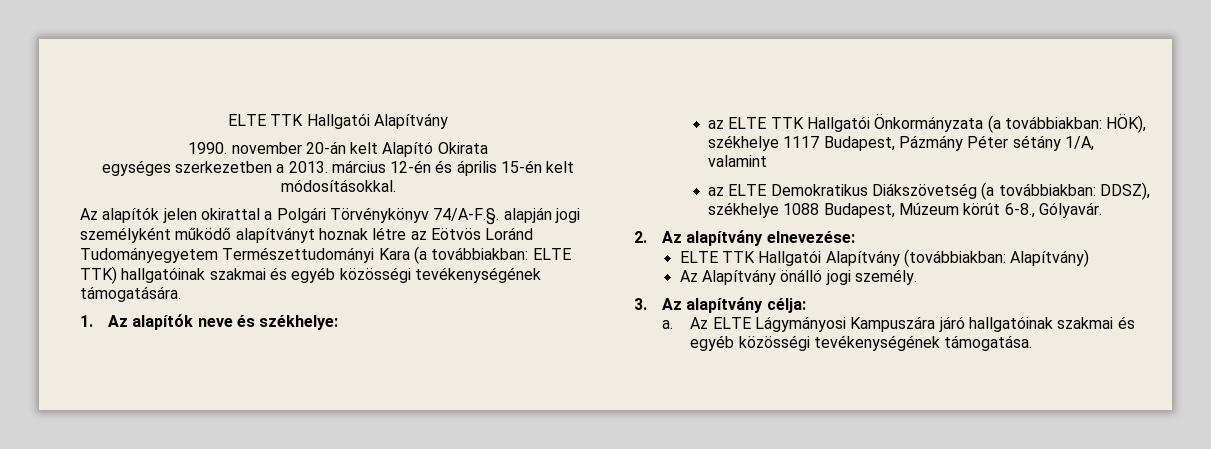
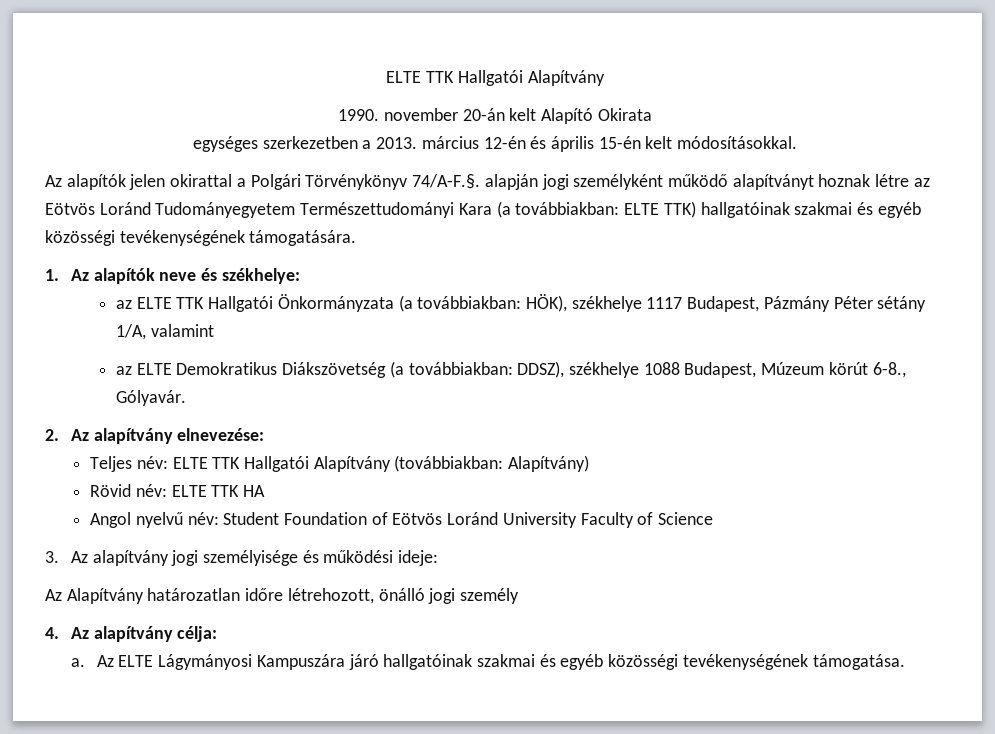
- ELTE TTK Hallgatói Alapítvány (továbbiakban: Alapítvány)
+ Teljes név: ELTE TTK Hallgatói Alapítvány (továbbiakban: Alapítvány)
- Az Alapítvány önálló jogi személy.
- 3. Az alapítvány célja:
+ Rövid név: ELTE TTK HA
+ Angol nyelvű név: Student Foundation of Eötvös Loránd University Faculty of Science
+ 3. Az alapítvány jogi személyisége és működési ideje:
+ Az Alapítvány határozatlan időre létrehozott, önálló jogi személy
+ 4. Az alapítvány célja:

